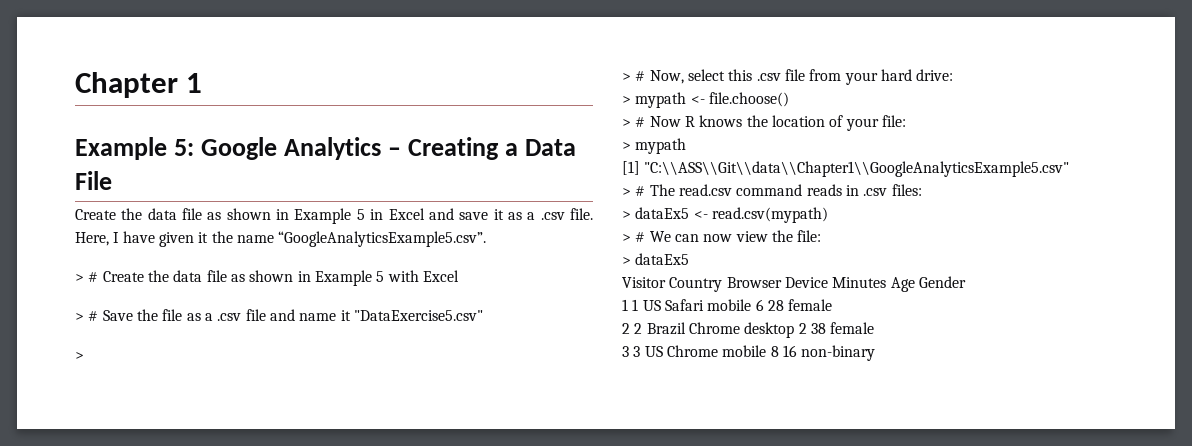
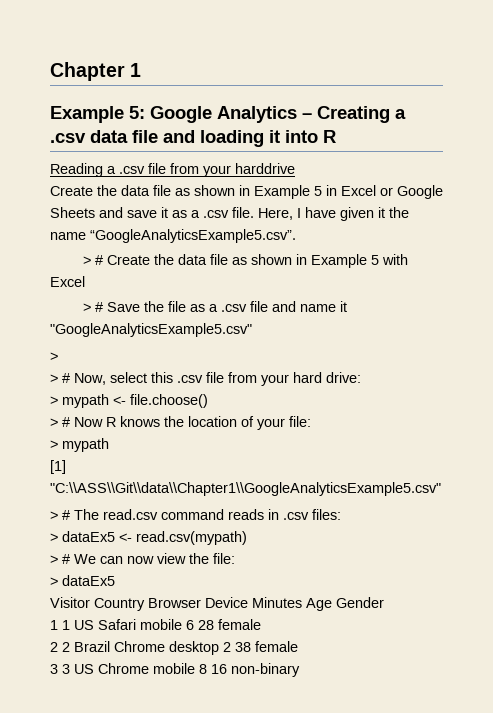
- Example 5: Google Analytics – Creating a Data File
+ Example 5: Google Analytics – Creating a .csv data file and loading it into R
+ Reading a .csv file from your harddrive
- Create the data file as shown in Example 5 in Excel and save it as a .csv file.
+ Create the data file as shown in Example 5 in Excel or Google Sheets and save it as a .csv file.
- > # Save the file as a .csv file and name it "DataExercise5.csv"
+ > # Save the file as a .csv file and name it "GoogleAnalyticsExample5.csv"

